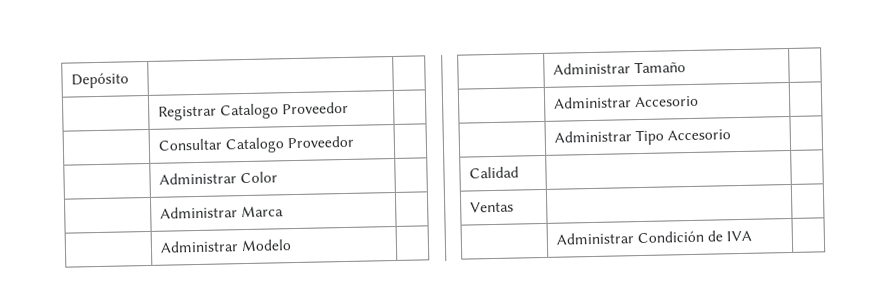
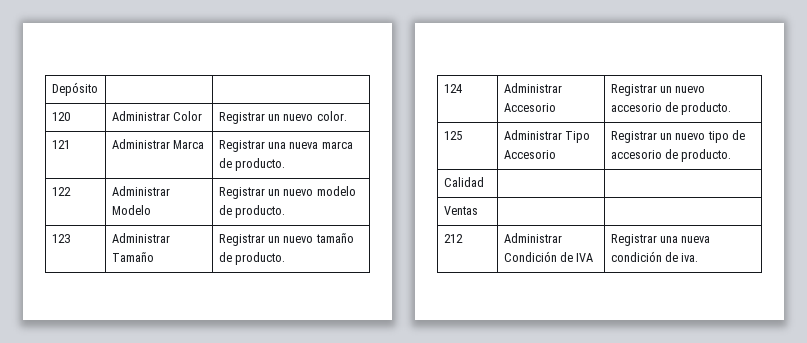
- | Registrar Catalogo Proveedor |
- | Consultar Catalogo Proveedor |
- | Administrar Color |
- | Administrar Marca |
- | Administrar Modelo |
- | Administrar Tamaño |
- | Administrar Accesorio |
- | Administrar Tipo Accesorio |
+ 120 | Administrar Color | Registrar un nuevo color.
+ 121 | Administrar Marca | Registrar una nueva marca de producto.
+ 122 | Administrar Modelo | Registrar un nuevo modelo de producto.
+ 123 | Administrar Tamaño | Registrar un nuevo tamaño de producto.
+ 124 | Administrar Accesorio | Registrar un nuevo accesorio de producto.
+ 125 | Administrar Tipo Accesorio | Registrar un nuevo tipo de accesorio de producto.
- | Administrar Condición de IVA |
+ 212 | Administrar Condición de IVA | Registrar una nueva condición de iva.

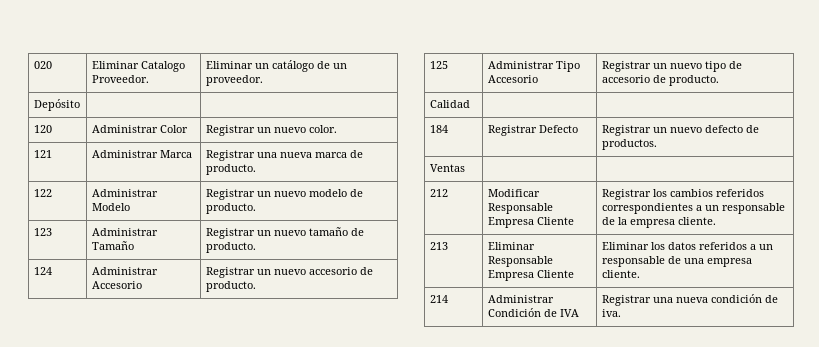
+ 020 | Eliminar Catalogo Proveedor. | Eliminar un catálogo de un proveedor.
+ 184 | Registrar Defecto | Registrar un nuevo defecto de productos.
  Ventas | |
- 212 | Administrar Condición de IVA | Registrar una nueva condición de iva.
+ 212 | Modificar Responsable Empresa Cliente | Registrar los cambios referidos correspondientes a un responsable de la empresa cliente.
+ 213 | Eliminar Responsable Empresa Cliente | Eliminar los datos referidos a un responsable de una empresa cliente.
+ 214 | Administrar Condición de IVA | Registrar una nueva condición de iva.

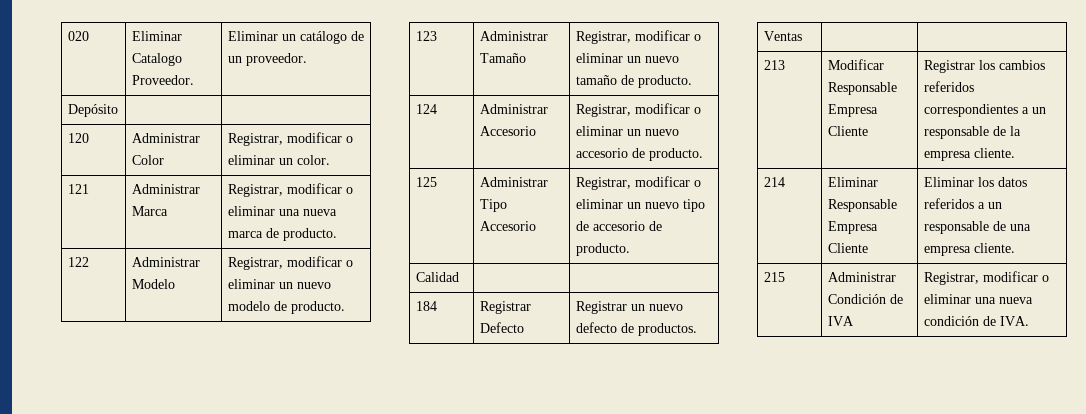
- 120 | Administrar Color | Registrar un nuevo color.
+ 120 | Administrar Color | Registrar, modificar o eliminar un color.
- 121 | Administrar Marca | Registrar una nueva marca de producto.
+ 121 | Administrar Marca | Registrar, modificar o eliminar una nueva marca de producto.
- 122 | Administrar Modelo | Registrar un nuevo modelo de producto.
+ 122 | Administrar Modelo | Registrar, modificar o eliminar un nuevo modelo de producto.
- 123 | Administrar Tamaño | Registrar un nuevo tamaño de producto.
+ 123 | Administrar Tamaño | Registrar, modificar o eliminar un nuevo tamaño de producto.
- 124 | Administrar Accesorio | Registrar un nuevo accesorio de producto.
+ 124 | Administrar Accesorio | Registrar, modificar o eliminar un nuevo accesorio de producto.
- 125 | Administrar Tipo Accesorio | Registrar un nuevo tipo de accesorio de producto.
+ 125 | Administrar Tipo Accesorio | Registrar, modificar o eliminar un nuevo tipo de accesorio de producto.
- 212 | Modificar Responsable Empresa Cliente | Registrar los cambios referidos correspondientes a un responsable de la empresa cliente.
+ 213 | Modificar Responsable Empresa Cliente | Registrar los cambios referidos correspondientes a un responsable de la empresa cliente.
- 213 | Eliminar Responsable Empresa Cliente | Eliminar los datos referidos a un responsable de una empresa cliente.
+ 214 | Eliminar Responsable Empresa Cliente | Eliminar los datos referidos a un responsable de una empresa cliente.
- 214 | Administrar Condición de IVA | Registrar una nueva condición de iva.
+ 215 | Administrar Condición de IVA | Registrar, modificar o eliminar una nueva condición de IVA.

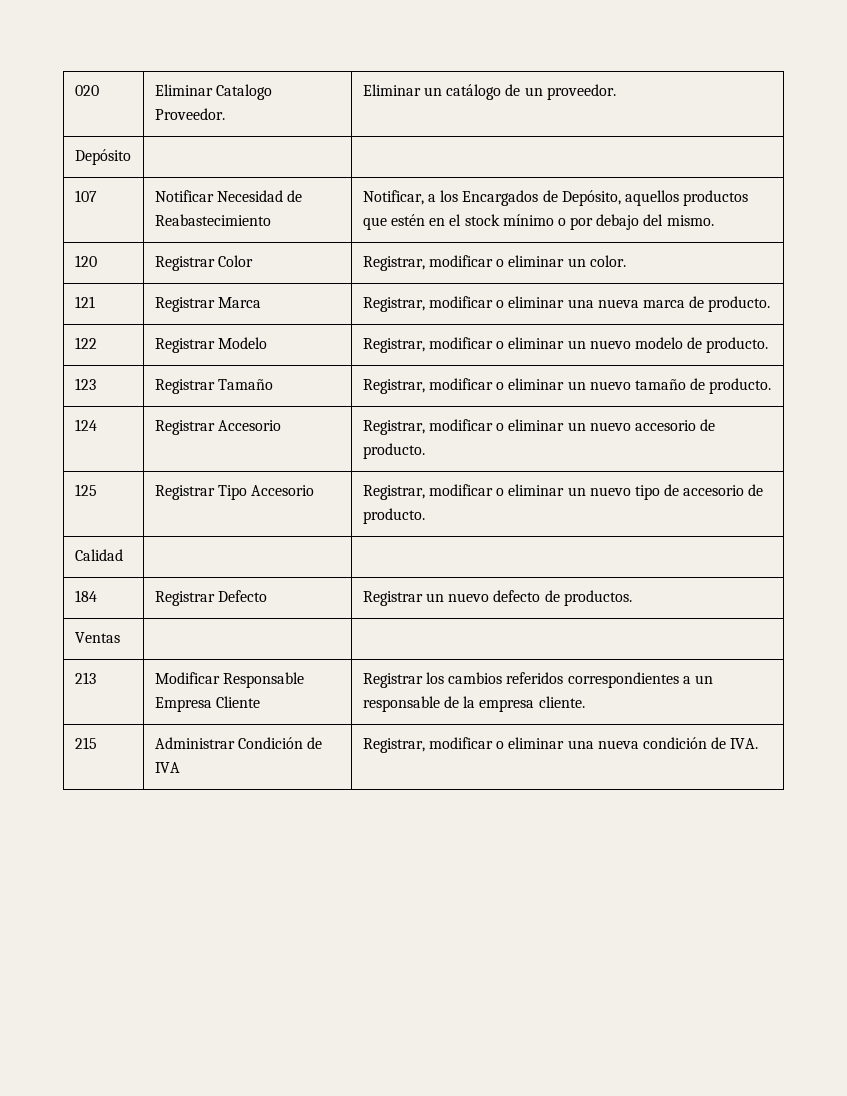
+ 107 | Notificar Necesidad de Reabastecimiento | Notificar, a los Encargados de Depósito, aquellos productos que estén en el stock mínimo o por debajo del mismo.
- 120 | Administrar Color | Registrar, modificar o eliminar un color.
+ 120 | Registrar Color | Registrar, modificar o eliminar un color.
- 121 | Administrar Marca | Registrar, modificar o eliminar una nueva marca de producto.
+ 121 | Registrar Marca | Registrar, modificar o eliminar una nueva marca de producto.
- 122 | Administrar Modelo | Registrar, modificar o eliminar un nuevo modelo de producto.
+ 122 | Registrar Modelo | Registrar, modificar o eliminar un nuevo modelo de producto.
- 123 | Administrar Tamaño | Registrar, modificar o eliminar un nuevo tamaño de producto.
+ 123 | Registrar Tamaño | Registrar, modificar o eliminar un nuevo tamaño de producto.
- 124 | Administrar Accesorio | Registrar, modificar o eliminar un nuevo accesorio de producto.
+ 124 | Registrar Accesorio | Registrar, modificar o eliminar un nuevo accesorio de producto.
- 125 | Administrar Tipo Accesorio | Registrar, modificar o eliminar un nuevo tipo de accesorio de producto.
+ 125 | Registrar Tipo Accesorio | Registrar, modificar o eliminar un nuevo tipo de accesorio de producto.
- 214 | Eliminar Responsable Empresa Cliente | Eliminar los datos referidos a un responsable de una empresa cliente.

